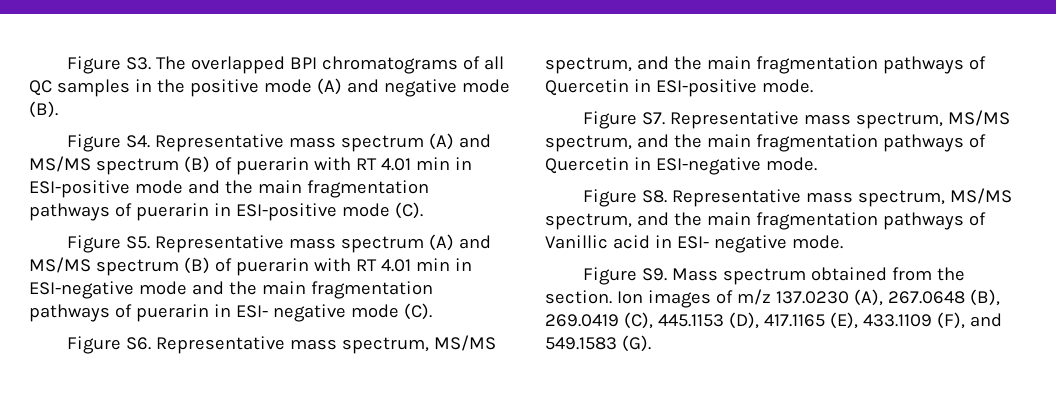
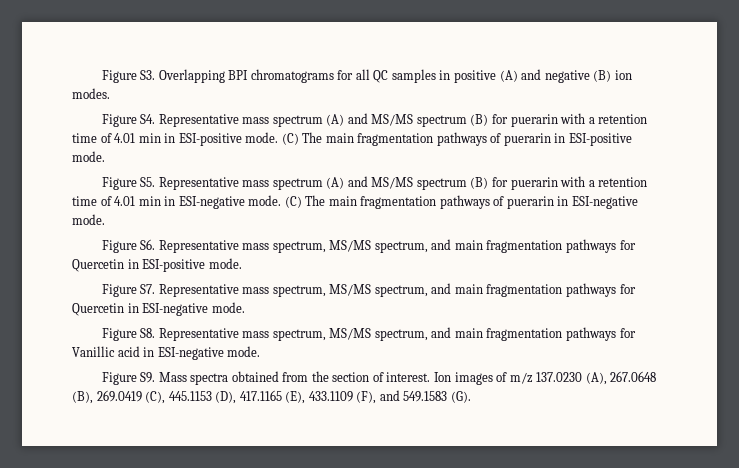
- Figure S3. The overlapped BPI chromatograms of all QC samples in the positive mode (A) and negative mode (B).
+ Figure S3. Overlapping BPI chromatograms for all QC samples in positive (A) and negative (B) ion modes.
- Figure S4. Representative mass spectrum (A) and MS/MS spectrum (B) of puerarin with RT 4.01 min in ESI-positive mode and the main fragmentation pathways of puerarin in ESI-positive mode (C).
+ Figure S4. Representative mass spectrum (A) and MS/MS spectrum (B) for puerarin with a retention time of 4.01 min in ESI-positive mode. (C) The main fragmentation pathways of puerarin in ESI-positive mode.
- Figure S5. Representative mass spectrum (A) and MS/MS spectrum (B) of puerarin with RT 4.01 min in ESI-negative mode and the main fragmentation pathways of puerarin in ESI- negative mode (C).
+ Figure S5. Representative mass spectrum (A) and MS/MS spectrum (B) for puerarin with a retention time of 4.01 min in ESI-negative mode. (C) The main fragmentation pathways of puerarin in ESI-negative mode.
- Figure S6. Representative mass spectrum, MS/MS spectrum, and the main fragmentation pathways of Quercetin in ESI-positive mode.
+ Figure S6. Representative mass spectrum, MS/MS spectrum, and main fragmentation pathways for Quercetin in ESI-positive mode.
- Figure S7. Representative mass spectrum, MS/MS spectrum, and the main fragmentation pathways of Quercetin in ESI-negative mode.
+ Figure S7. Representative mass spectrum, MS/MS spectrum, and main fragmentation pathways for Quercetin in ESI-negative mode.
- Figure S8. Representative mass spectrum, MS/MS spectrum, and the main fragmentation pathways of Vanillic acid in ESI- negative mode.
+ Figure S8. Representative mass spectrum, MS/MS spectrum, and main fragmentation pathways for Vanillic acid in ESI-negative mode.
- Figure S9. Mass spectrum obtained from the section.
+ Figure S9. Mass spectra obtained from the section of interest.

